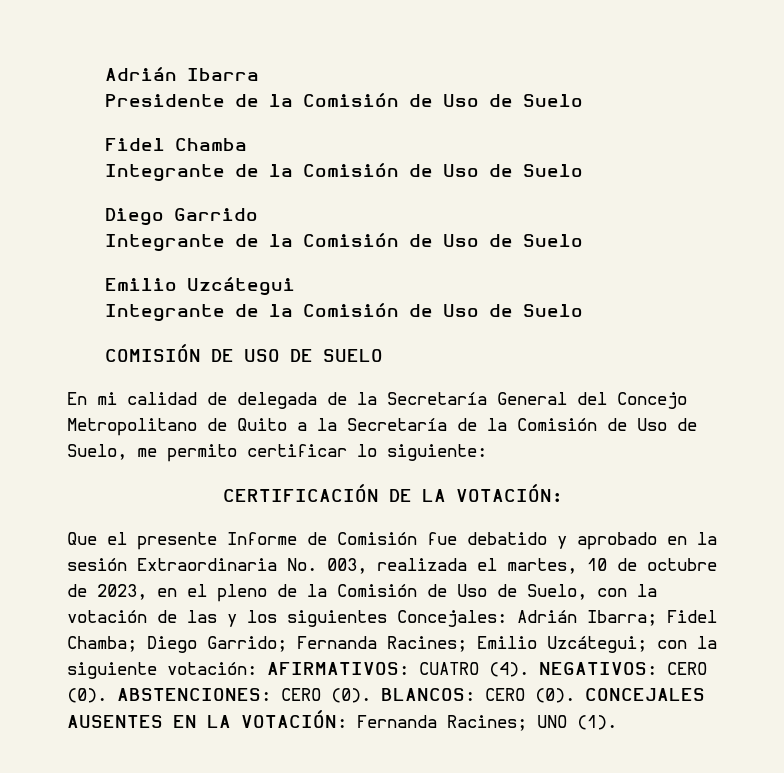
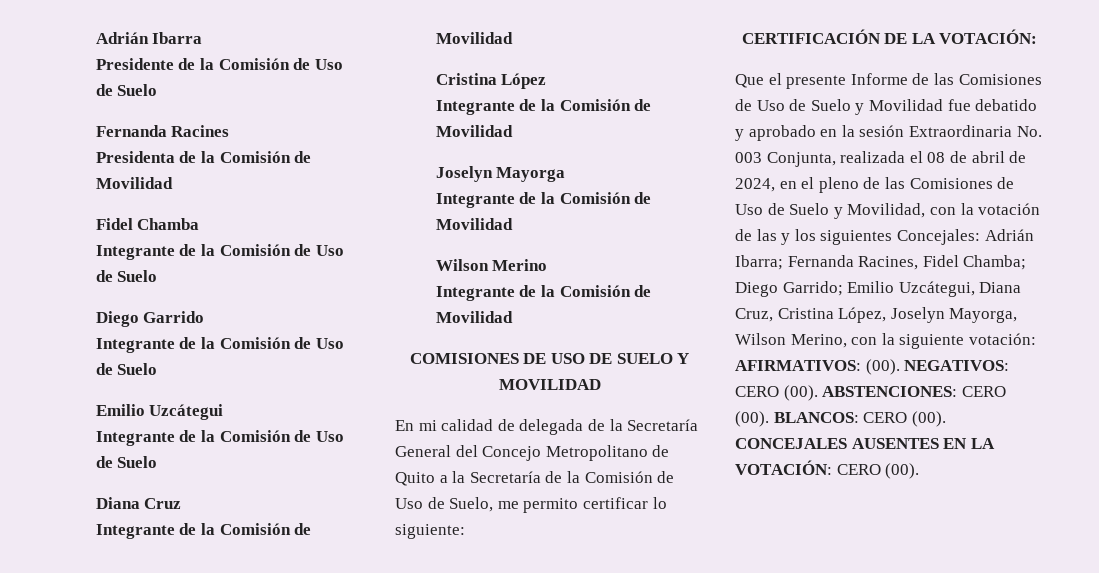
+ Fernanda Racines
+ Presidenta de la Comisión de Movilidad
- COMISIÓN DE USO DE SUELO
+ Diana Cruz
+ Integrante de la Comisión de Movilidad
+ Cristina López
+ Integrante de la Comisión de Movilidad
+ Joselyn Mayorga
+ Integrante de la Comisión de Movilidad
+ Wilson Merino
+ Integrante de la Comisión de Movilidad
+ COMISIONES DE USO DE SUELO Y MOVILIDAD
- Que el presente Informe de Comisión fue debatido y aprobado en la sesión Extraordinaria No. 003, realizada el martes, 10 de octubre de 2023, en el pleno de la Comisión de Uso de Suelo, con la votación de las y los siguientes Concejales: Adrián Ibarra; Fidel Chamba; Diego Garrido; Fernanda Racines; Emilio Uzcátegui; con la siguiente votación: AFIRMATIVOS: CUATRO (4).
+ Que el presente Informe de las Comisiones de Uso de Suelo y Movilidad fue debatido y aprobado en la sesión Extraordinaria No. 003 Conjunta, realizada el 08 de abril de 2024, en el pleno de las Comisiones de Uso de Suelo y Movilidad, con la votación de las y los siguientes Concejales: Adrián Ibarra; Fernanda Racines, Fidel Chamba; Diego Garrido; Emilio Uzcátegui, Diana Cruz, Cristina López, Joselyn Mayorga, Wilson Merino, con la siguiente votación: AFIRMATIVOS: (00).
- NEGATIVOS: CERO (0).
+ NEGATIVOS: CERO (00).
- ABSTENCIONES: CERO (0).
+ ABSTENCIONES: CERO (00).
- BLANCOS: CERO (0).
+ BLANCOS: CERO (00).
- CONCEJALES AUSENTES EN LA VOTACIÓN: Fernanda Racines; UNO (1).
+ CONCEJALES AUSENTES EN LA VOTACIÓN: CERO (00).

